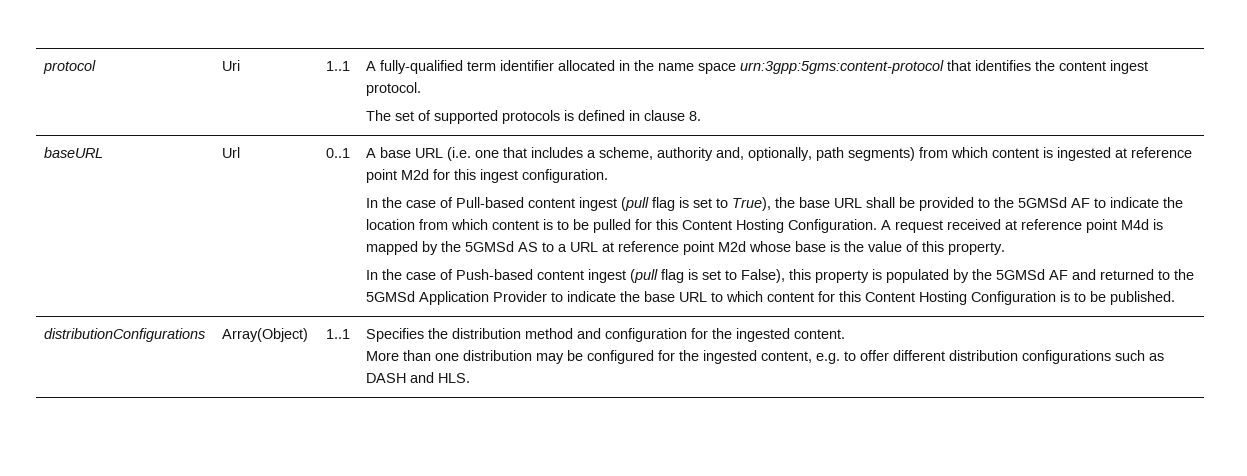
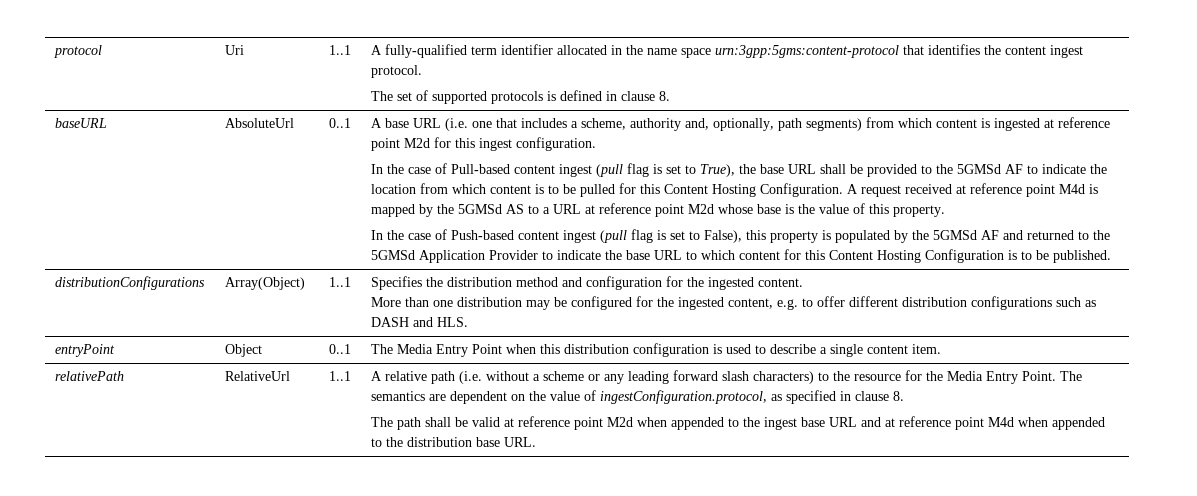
- Url
+ AbsoluteUrl
+ entryPoint | Object | 0..1 | The Media Entry Point when this distribution configuration is used to describe a single content item.
+ relativePath | RelativeUrl | 1..1 | A relative path (i.e. without a scheme or any leading forward slash characters) to the resource for the Media Entry Point. The semantics are dependent on the value of ingestConfiguration.protocol, as specified in clause 8.
+ The path shall be valid at reference point M2d when appended to the ingest base URL and at reference point M4d when appended to the distribution base URL.

